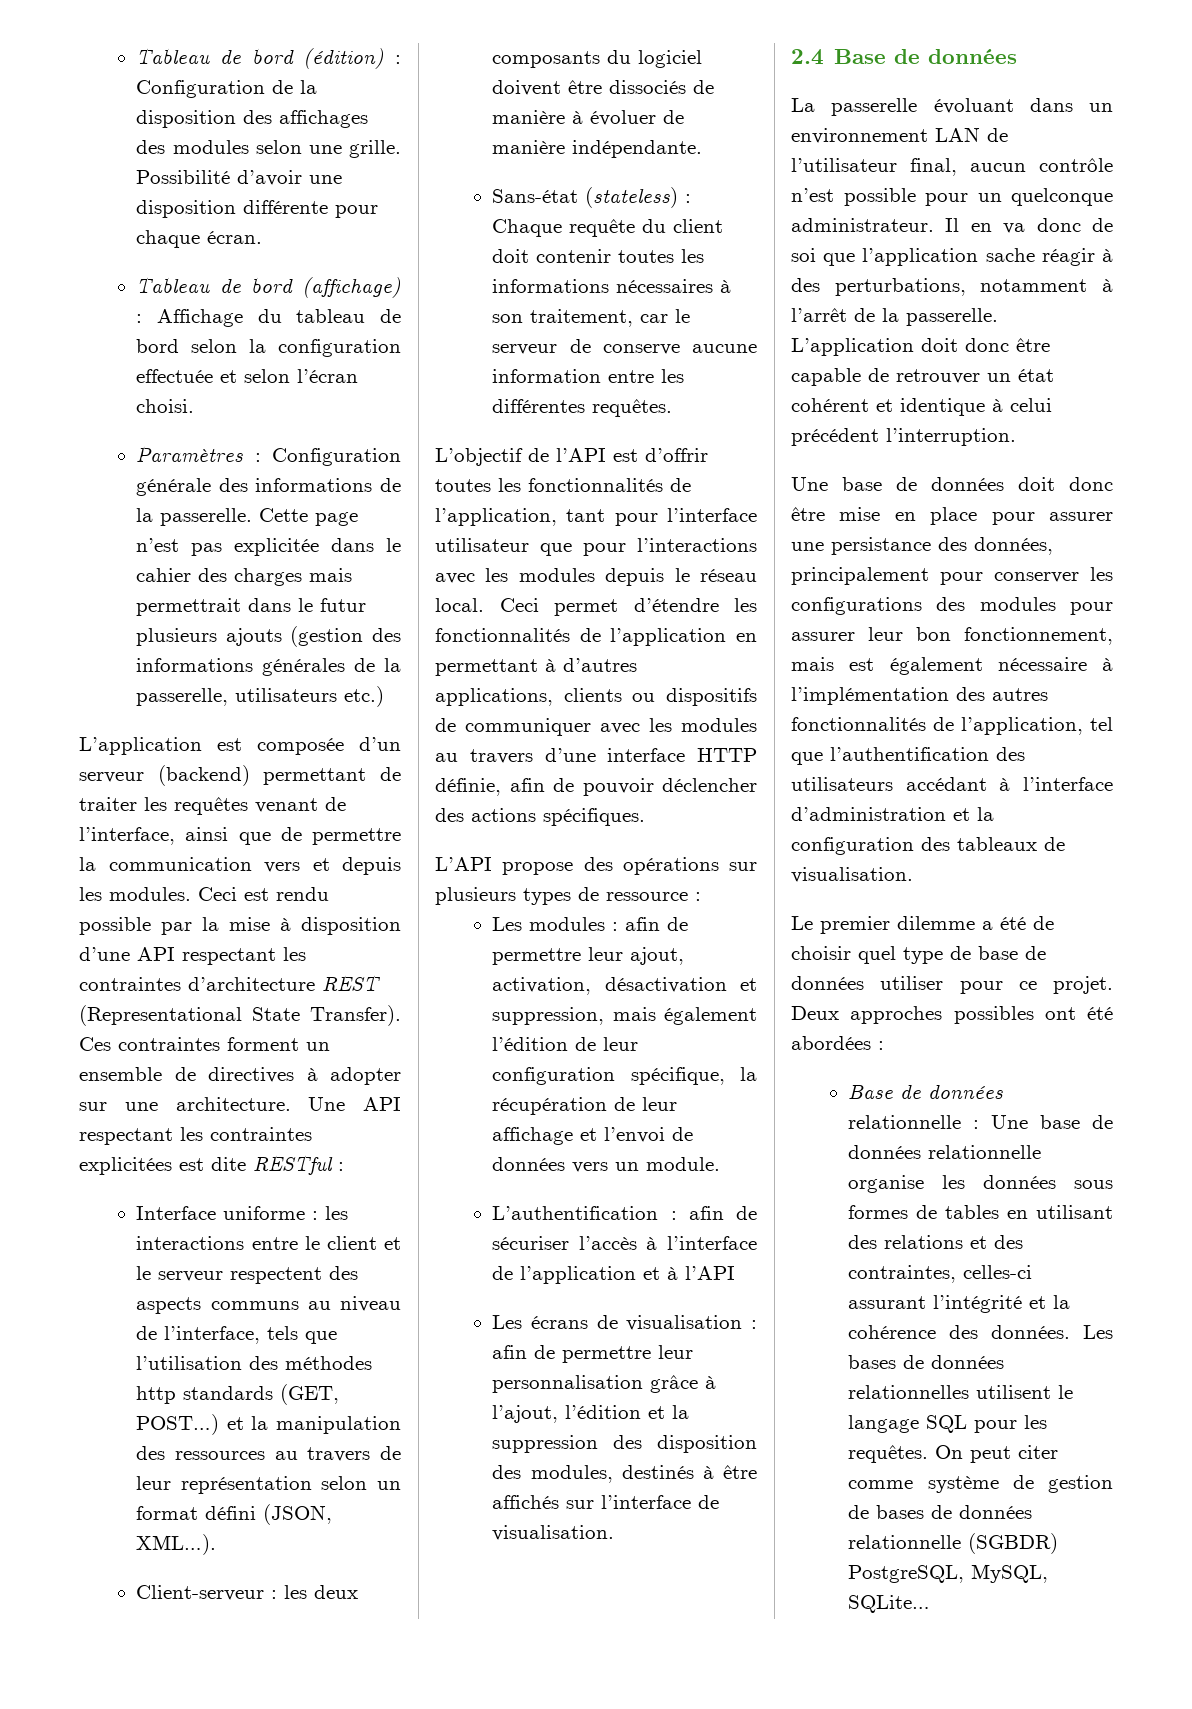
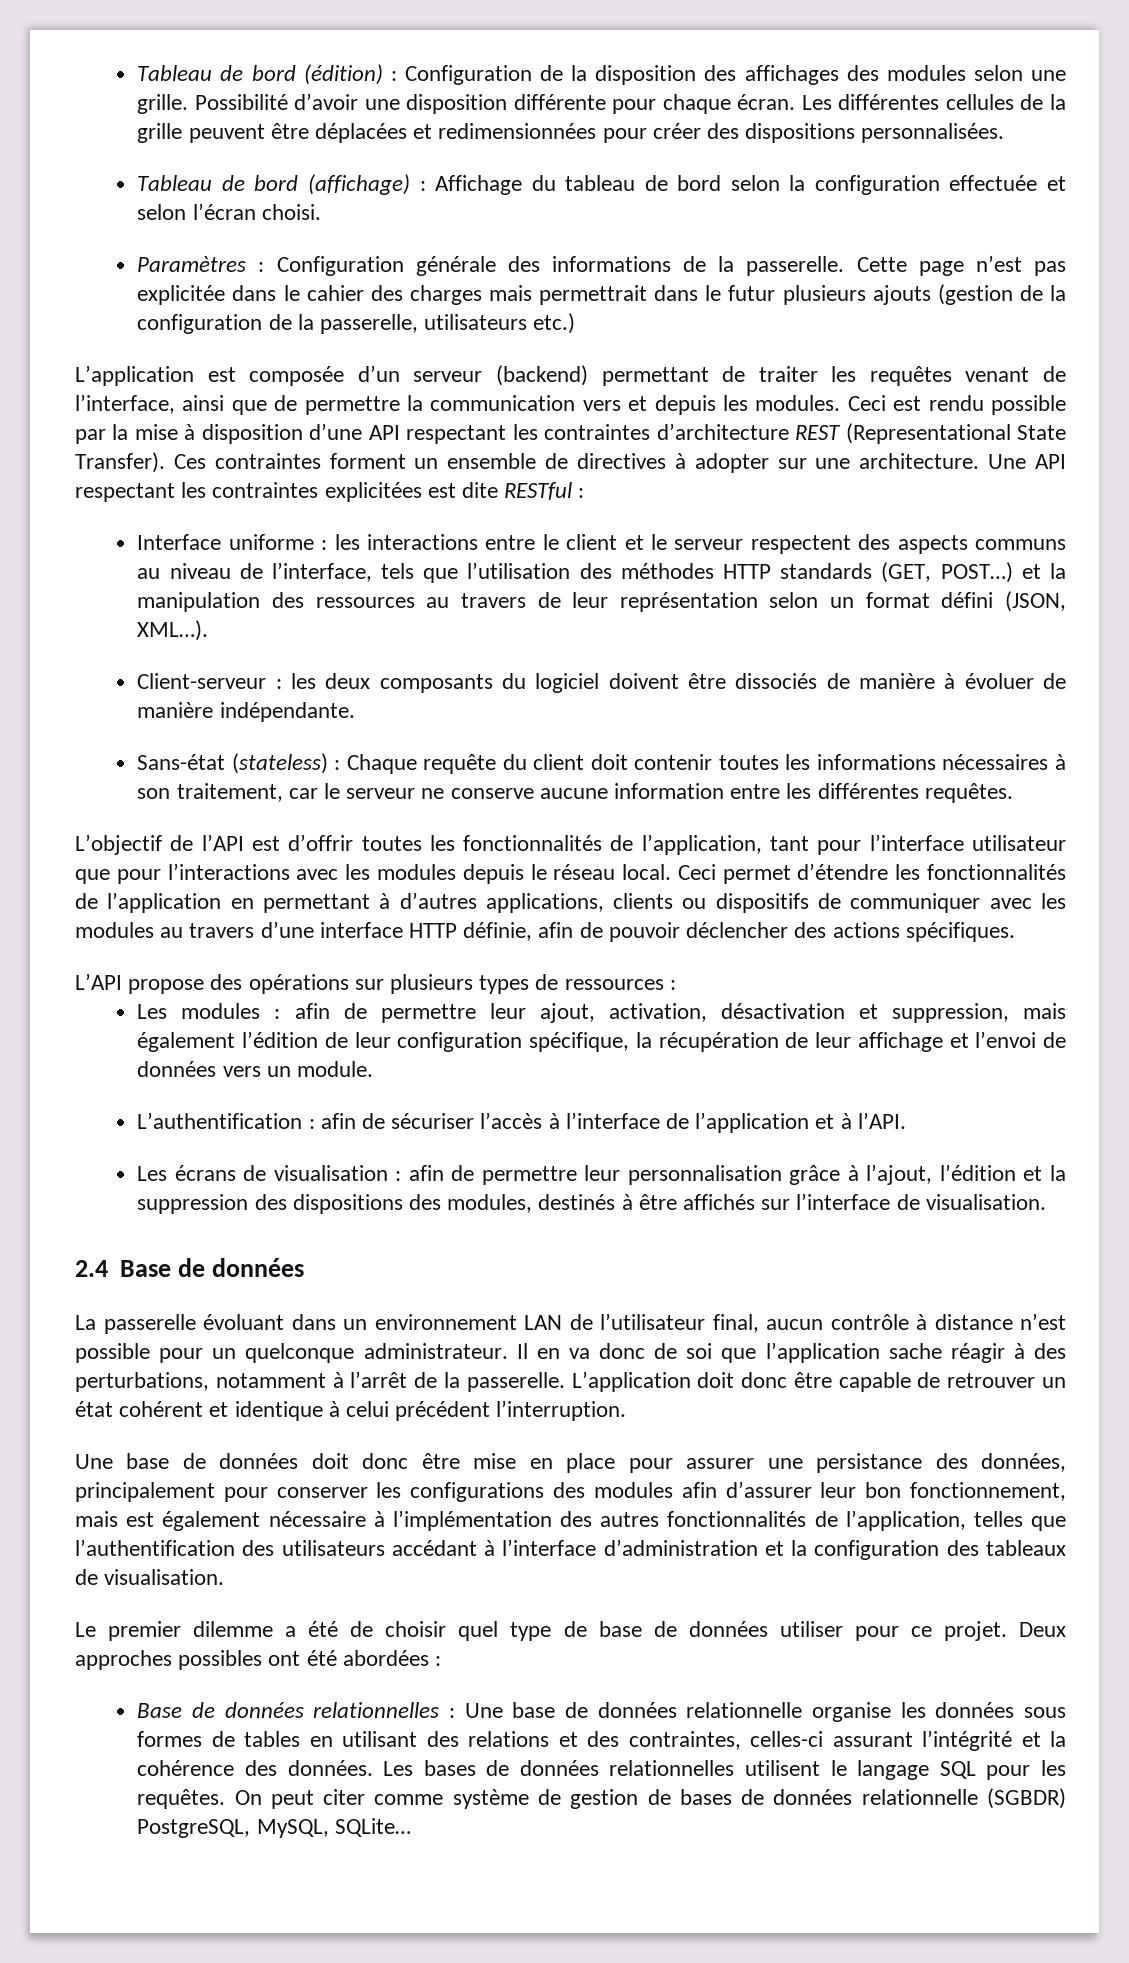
+ Les différentes cellules de la grille peuvent être déplacées et redimensionnées pour créer des dispositions personnalisées.
- Cette page n’est pas explicitée dans le cahier des charges mais permettrait dans le futur plusieurs ajouts (gestion des informations générales de la passerelle, utilisateurs etc.)
+ Cette page n’est pas explicitée dans le cahier des charges mais permettrait dans le futur plusieurs ajouts (gestion de la configuration de la passerelle, utilisateurs etc.)
- Interface uniforme : les interactions entre le client et le serveur respectent des aspects communs au niveau de l’interface, tels que l’utilisation des méthodes http standards (GET, POST…) et la manipulation des ressources au travers de leur représentation selon un format défini (JSON, XML…).
+ Interface uniforme : les interactions entre le client et le serveur respectent des aspects communs au niveau de l’interface, tels que l’utilisation des méthodes HTTP standards (GET, POST…) et la manipulation des ressources au travers de leur représentation selon un format défini (JSON, XML…).
- Sans-état (stateless) : Chaque requête du client doit contenir toutes les informations nécessaires à son traitement, car le serveur de conserve aucune information entre les différentes requêtes.
+ Sans-état (stateless) : Chaque requête du client doit contenir toutes les informations nécessaires à son traitement, car le serveur ne conserve aucune information entre les différentes requêtes.
- L’API propose des opérations sur plusieurs types de ressource :
+ L’API propose des opérations sur plusieurs types de ressources :
- L’authentification : afin de sécuriser l’accès à l’interface de l’application et à l’API
+ L’authentification : afin de sécuriser l’accès à l’interface de l’application et à l’API.
- Les écrans de visualisation : afin de permettre leur personnalisation grâce à l’ajout, l’édition et la suppression des disposition des modules, destinés à être affichés sur l’interface de visualisation.
+ Les écrans de visualisation : afin de permettre leur personnalisation grâce à l’ajout, l’édition et la suppression des dispositions des modules, destinés à être affichés sur l’interface de visualisation.
- La passerelle évoluant dans un environnement LAN de l’utilisateur final, aucun contrôle n’est possible pour un quelconque administrateur.
+ La passerelle évoluant dans un environnement LAN de l’utilisateur final, aucun contrôle à distance n’est possible pour un quelconque administrateur.
- Une base de données doit donc être mise en place pour assurer une persistance des données, principalement pour conserver les configurations des modules pour assurer leur bon fonctionnement, mais est également nécessaire à l’implémentation des autres fonctionnalités de l’application, tel que l’authentification des utilisateurs accédant à l’interface d’administration et la configuration des tableaux de visualisation.
+ Une base de données doit donc être mise en place pour assurer une persistance des données, principalement pour conserver les configurations des modules afin d’assurer leur bon fonctionnement, mais est également nécessaire à l’implémentation des autres fonctionnalités de l’application, telles que l’authentification des utilisateurs accédant à l’interface d’administration et la configuration des tableaux de visualisation.
- Base de données relationnelle : Une base de données relationnelle organise les données sous formes de tables en utilisant des relations et des contraintes, celles-ci assurant l’intégrité et la cohérence des données.
+ Base de données relationnelles : Une base de données relationnelle organise les données sous formes de tables en utilisant des relations et des contraintes, celles-ci assurant l’intégrité et la cohérence des données.

